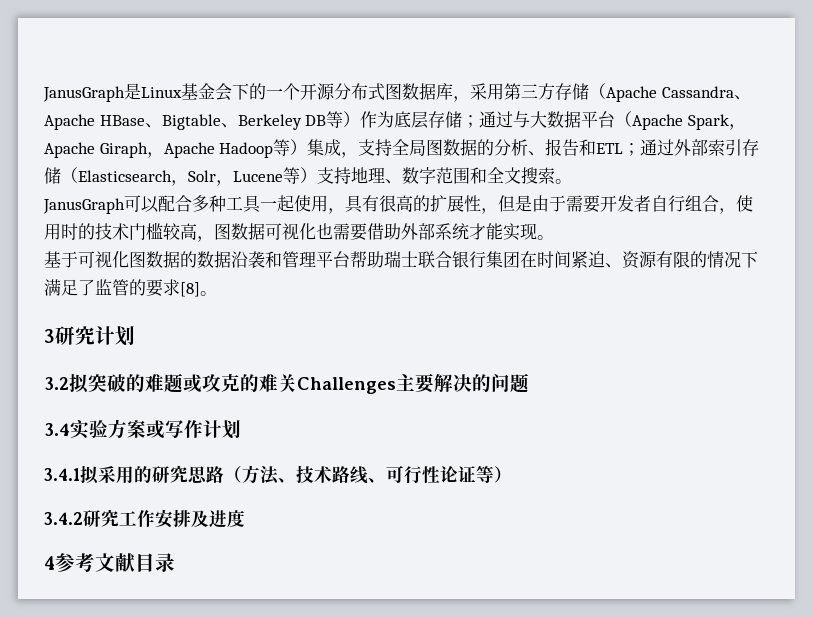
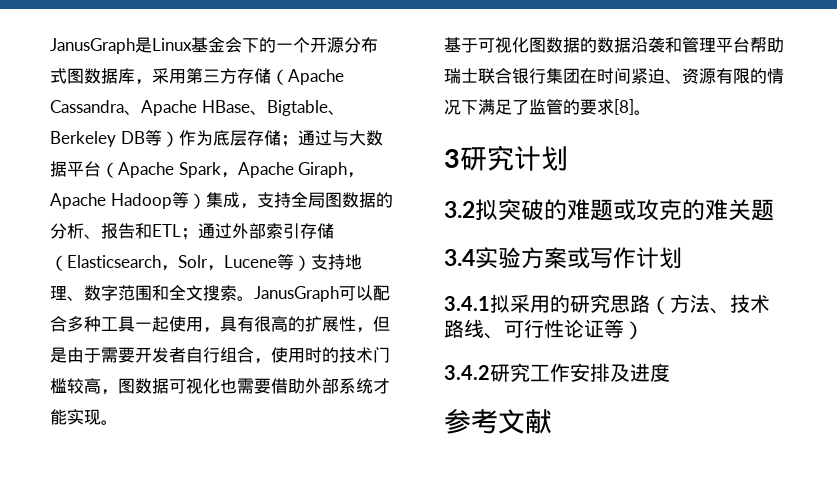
- 通过外部索引存储（Elasticsearch，Solr，Lucene等）支持地理、数字范围和全文搜索。
- JanusGraph可以配合多种工具一起使用，具有很高的扩展性，但是由于需要开发者自行组合，使用时的技术门槛较高，图数据可视化也需要借助外部系统才能实现。
+ 通过外部索引存储（Elasticsearch，Solr，Lucene等）支持地理、数字范围和全文搜索。JanusGraph可以配合多种工具一起使用，具有很高的扩展性，但是由于需要开发者自行组合，使用时的技术门槛较高，图数据可视化也需要借助外部系统才能实现。
- 3.2拟突破的难题或攻克的难关Challenges主要解决的问题
+ 3.2拟突破的难题或攻克的难关题
- 4参考文献目录
+ 参考文献

